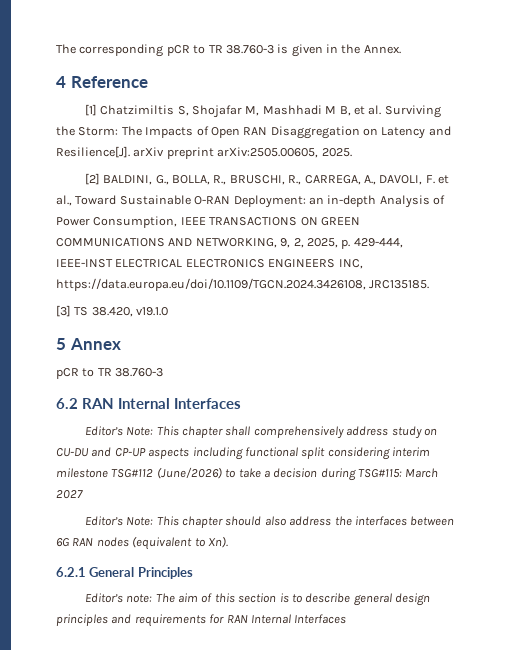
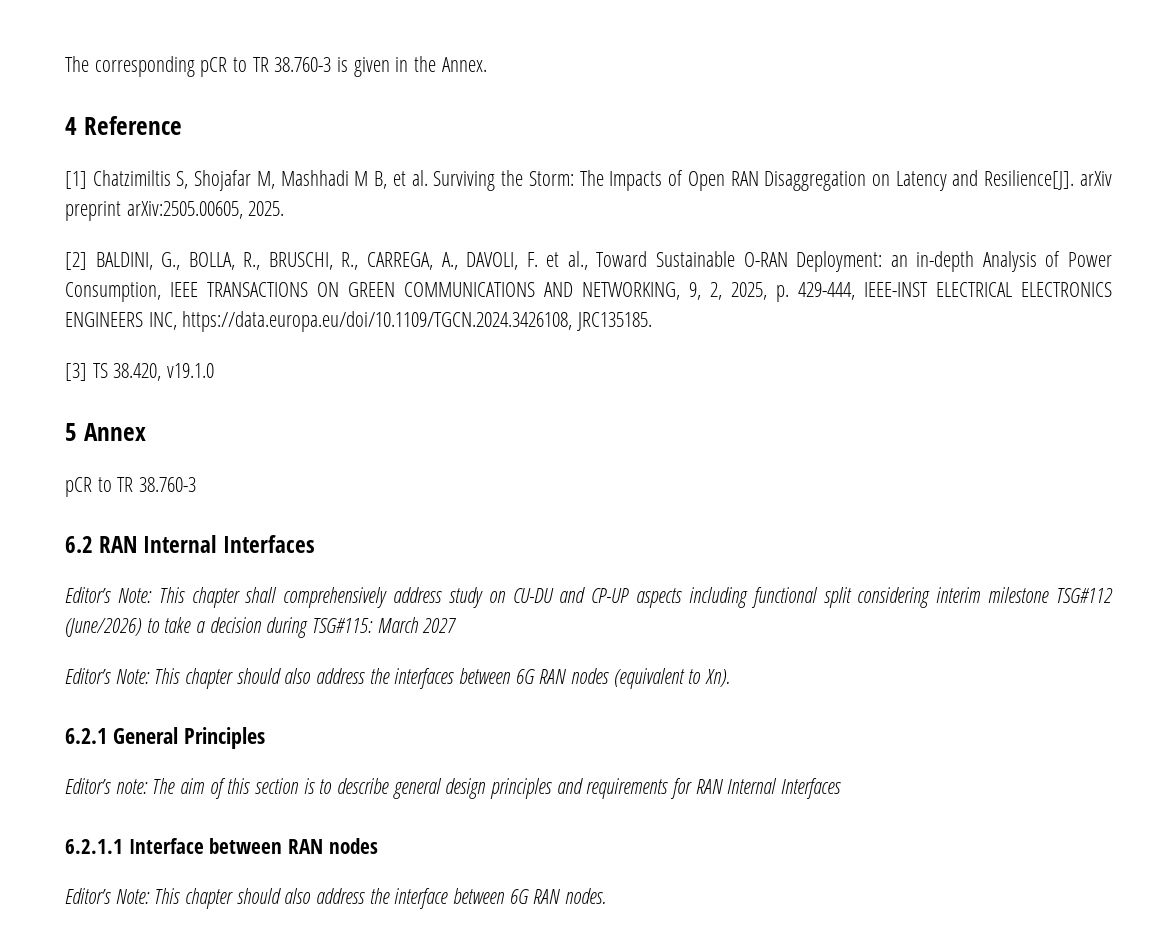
+ 6.2.1.1 Interface between RAN nodes
+ Editor’s Note: This chapter should also address the interface between 6G RAN nodes.

